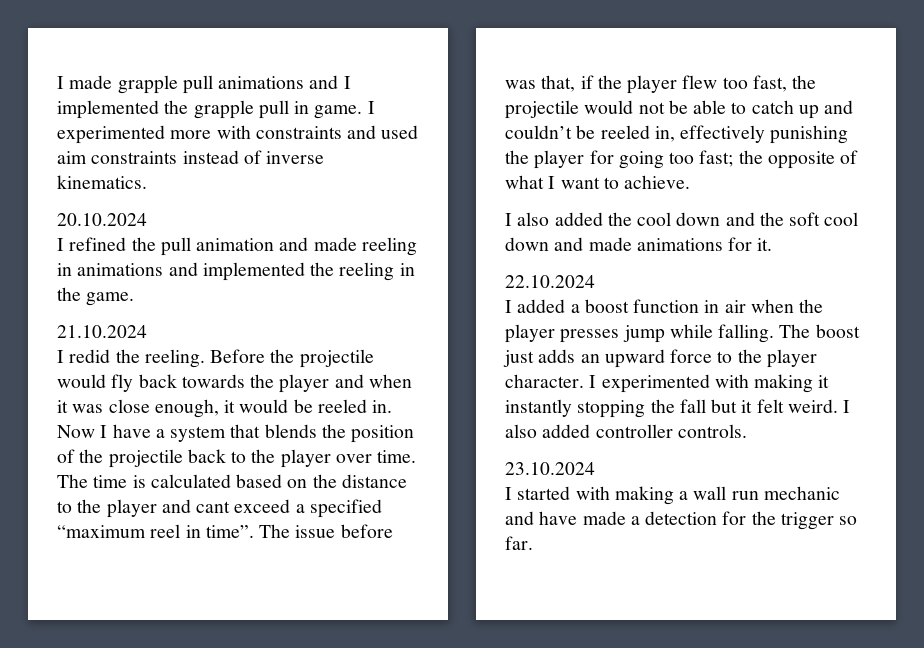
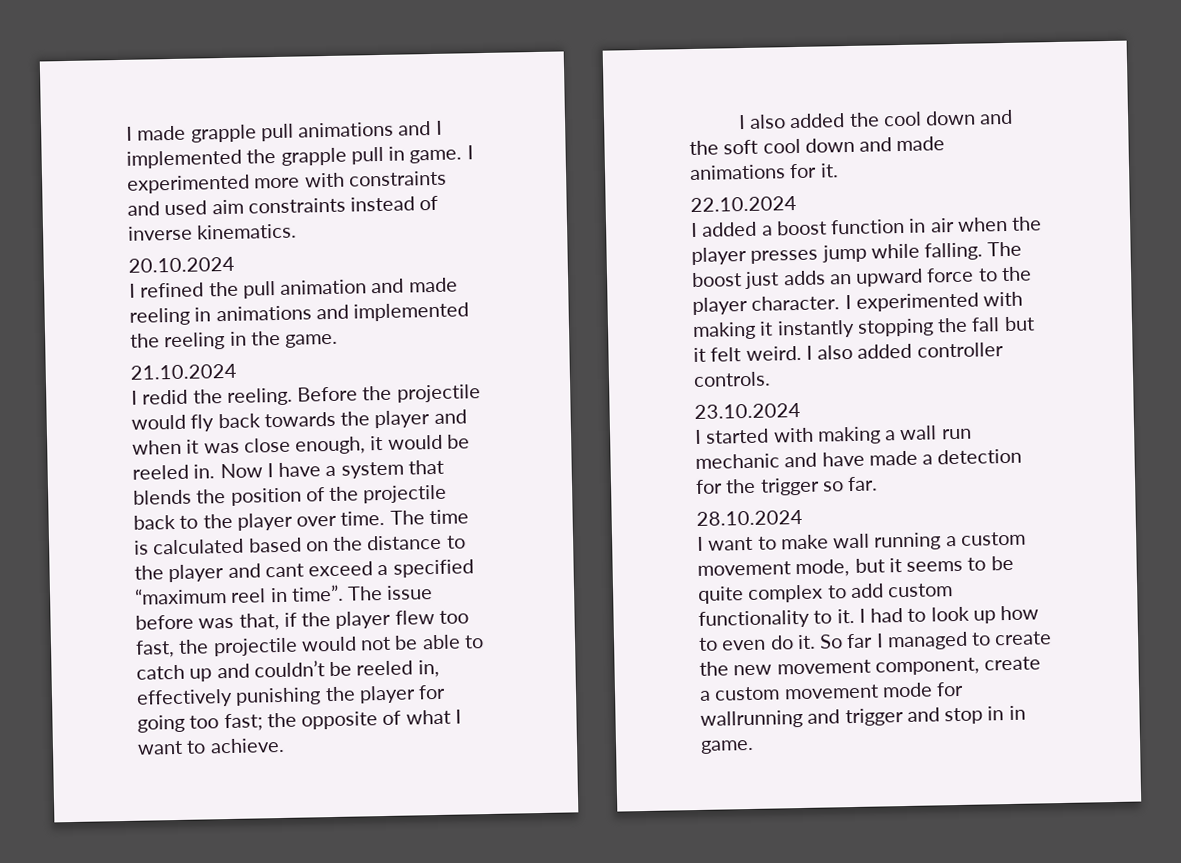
+ 28.10.2024
+ I want to make wall running a custom movement mode, but it seems to be quite complex to add custom functionality to it. I had to look up how to even do it. So far I managed to create the new movement component, create a custom movement mode for wallrunning and trigger and stop in in game.

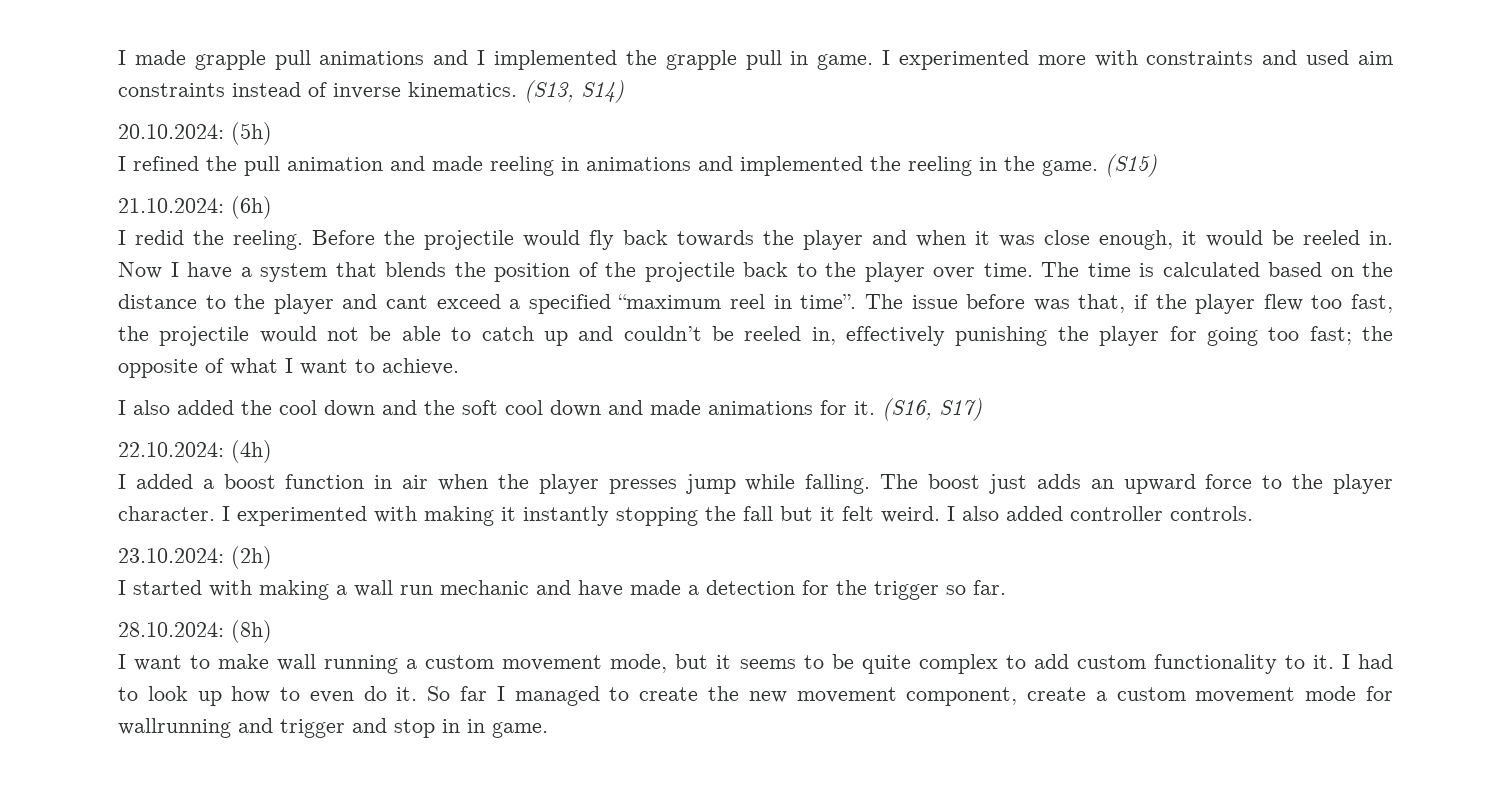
- I experimented more with constraints and used aim constraints instead of inverse kinematics.
- 20.10.2024
+ I experimented more with constraints and used aim constraints instead of inverse kinematics. (S13, S14)
+ 20.10.2024: (5h)
- I refined the pull animation and made reeling in animations and implemented the reeling in the game.
- 21.10.2024
+ I refined the pull animation and made reeling in animations and implemented the reeling in the game. (S15)
+ 21.10.2024: (6h)
- I also added the cool down and the soft cool down and made animations for it.
- 22.10.2024
+ I also added the cool down and the soft cool down and made animations for it. (S16, S17)
+ 22.10.2024: (4h)
- 23.10.2024
+ 23.10.2024: (2h)
- 28.10.2024
+ 28.10.2024: (8h)

